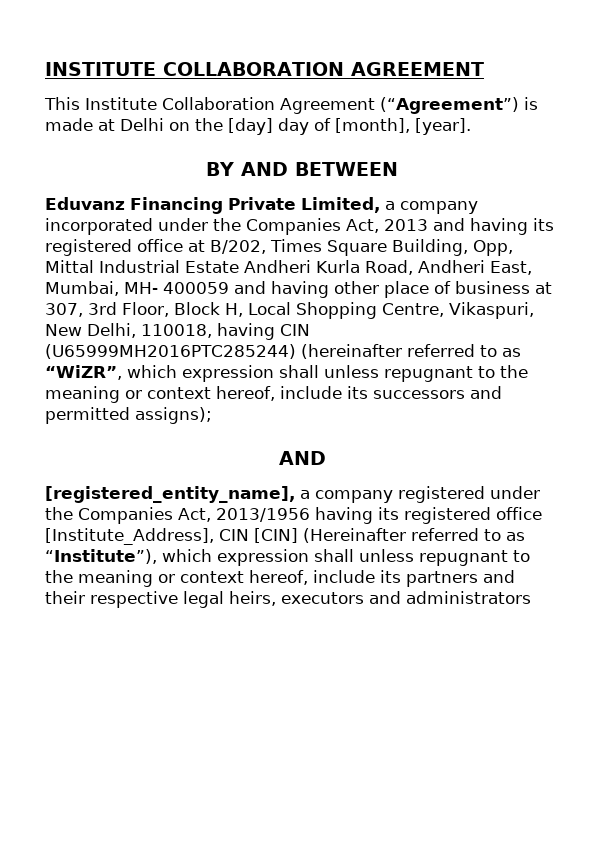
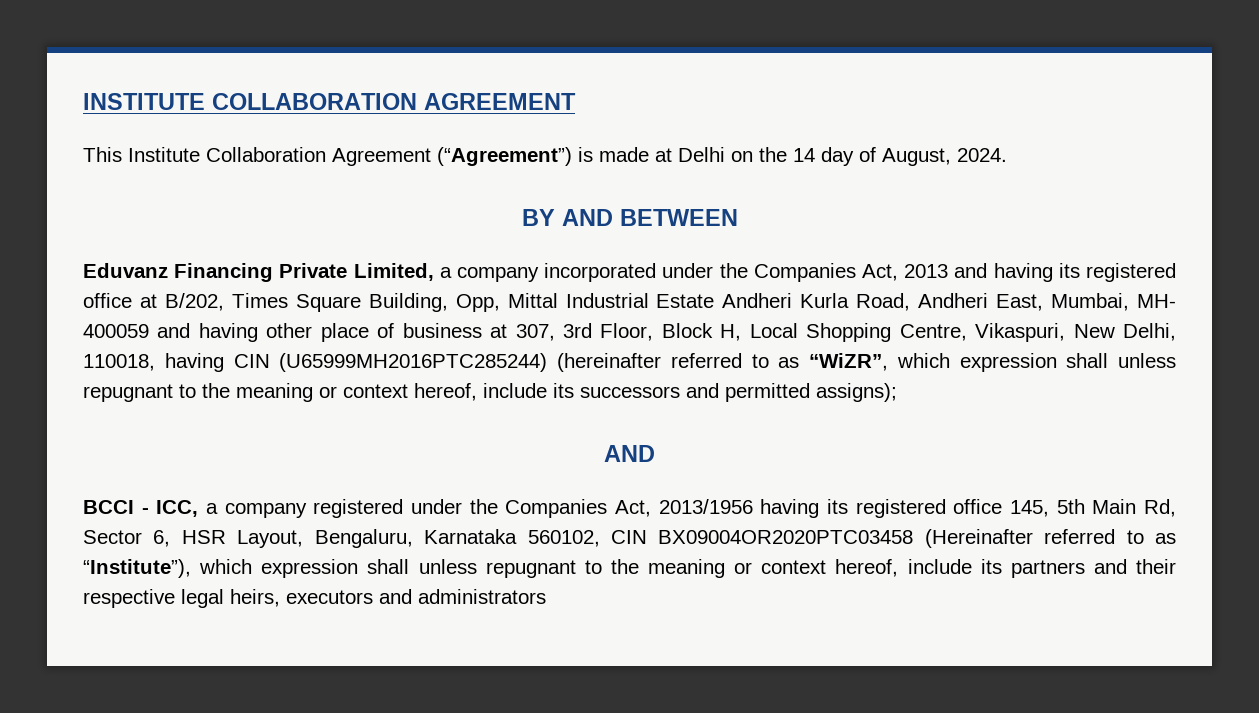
- This Institute Collaboration Agreement (“Agreement”) is made at Delhi on the [day] day of [month], [year].
+ This Institute Collaboration Agreement (“Agreement”) is made at Delhi on the 14 day of August, 2024.
- [registered_entity_name], a company registered under the Companies Act, 2013/1956 having its registered office [Institute_Address], CIN [CIN] (Hereinafter referred to as “Institute”), which expression shall unless repugnant to the meaning or context hereof, include its partners and their respective legal heirs, executors and administrators
+ BCCI - ICC, a company registered under the Companies Act, 2013/1956 having its registered office 145, 5th Main Rd, Sector 6, HSR Layout, Bengaluru, Karnataka 560102, CIN BX09004OR2020PTC03458 (Hereinafter referred to as “Institute”), which expression shall unless repugnant to the meaning or context hereof, include its partners and their respective legal heirs, executors and administrators

